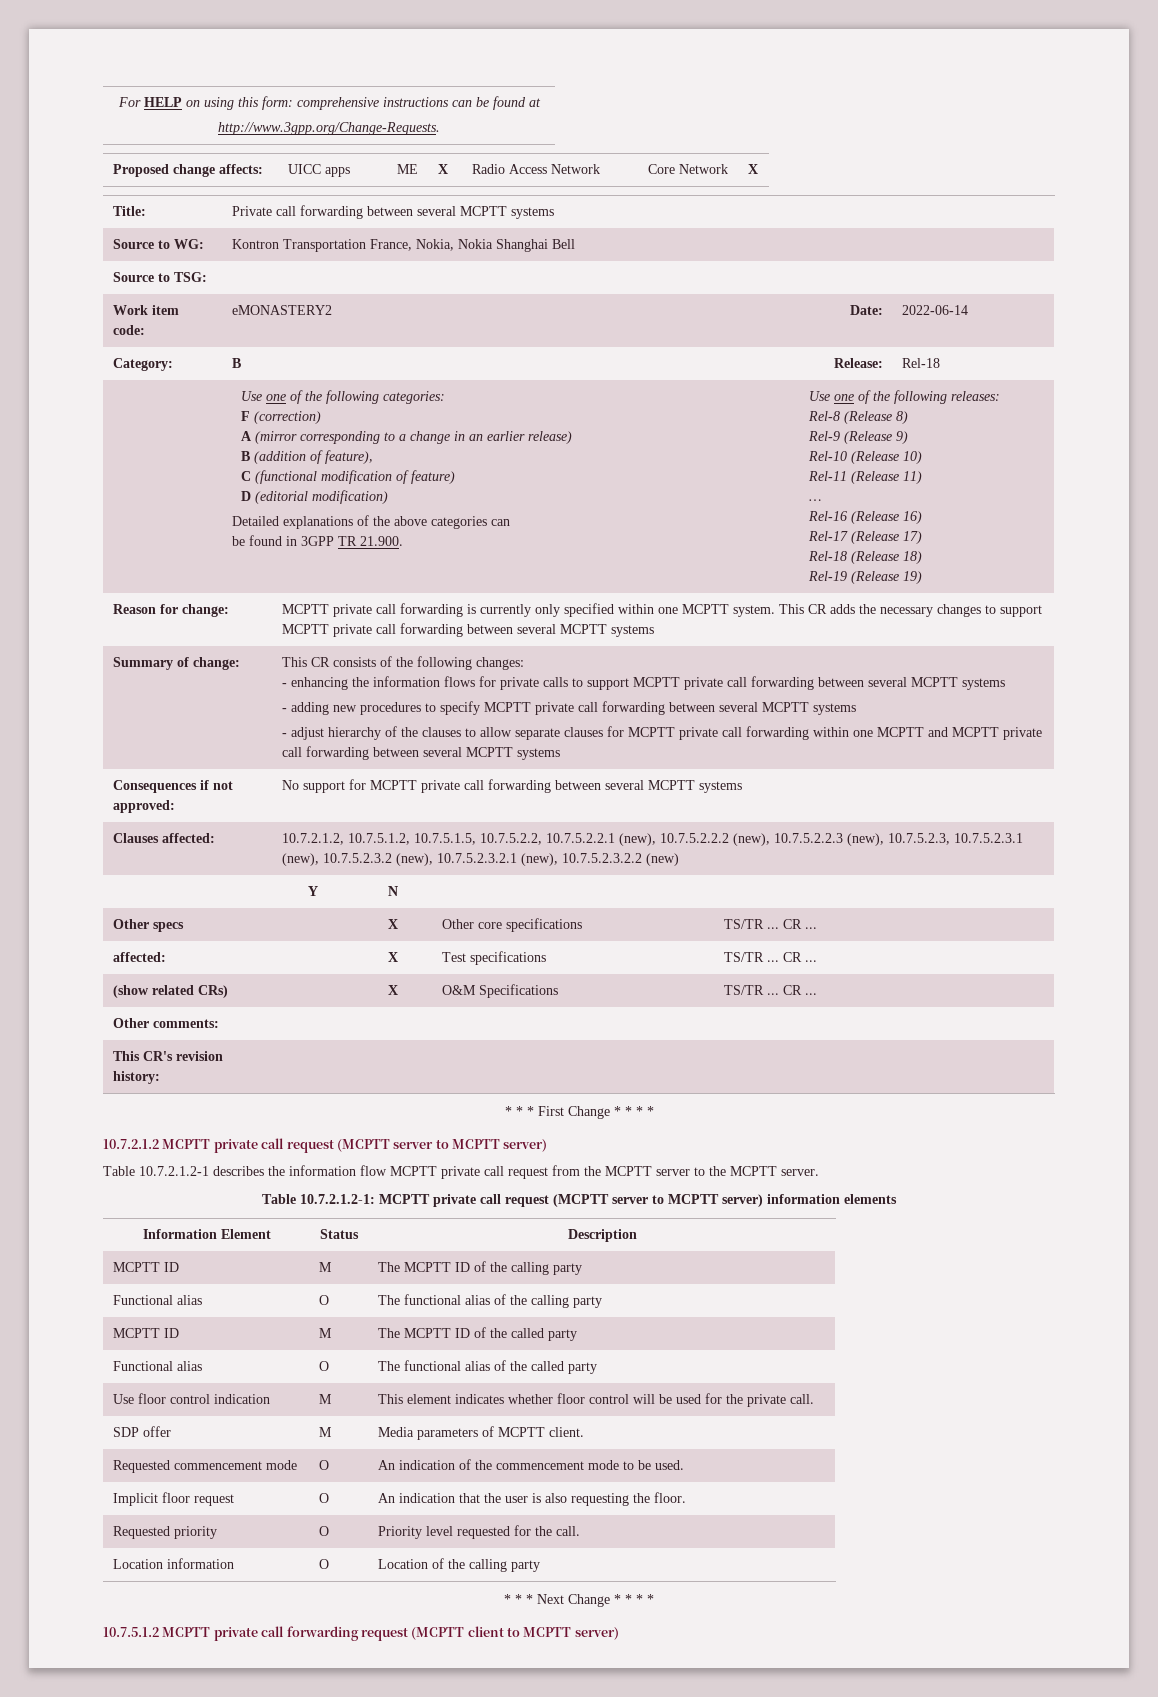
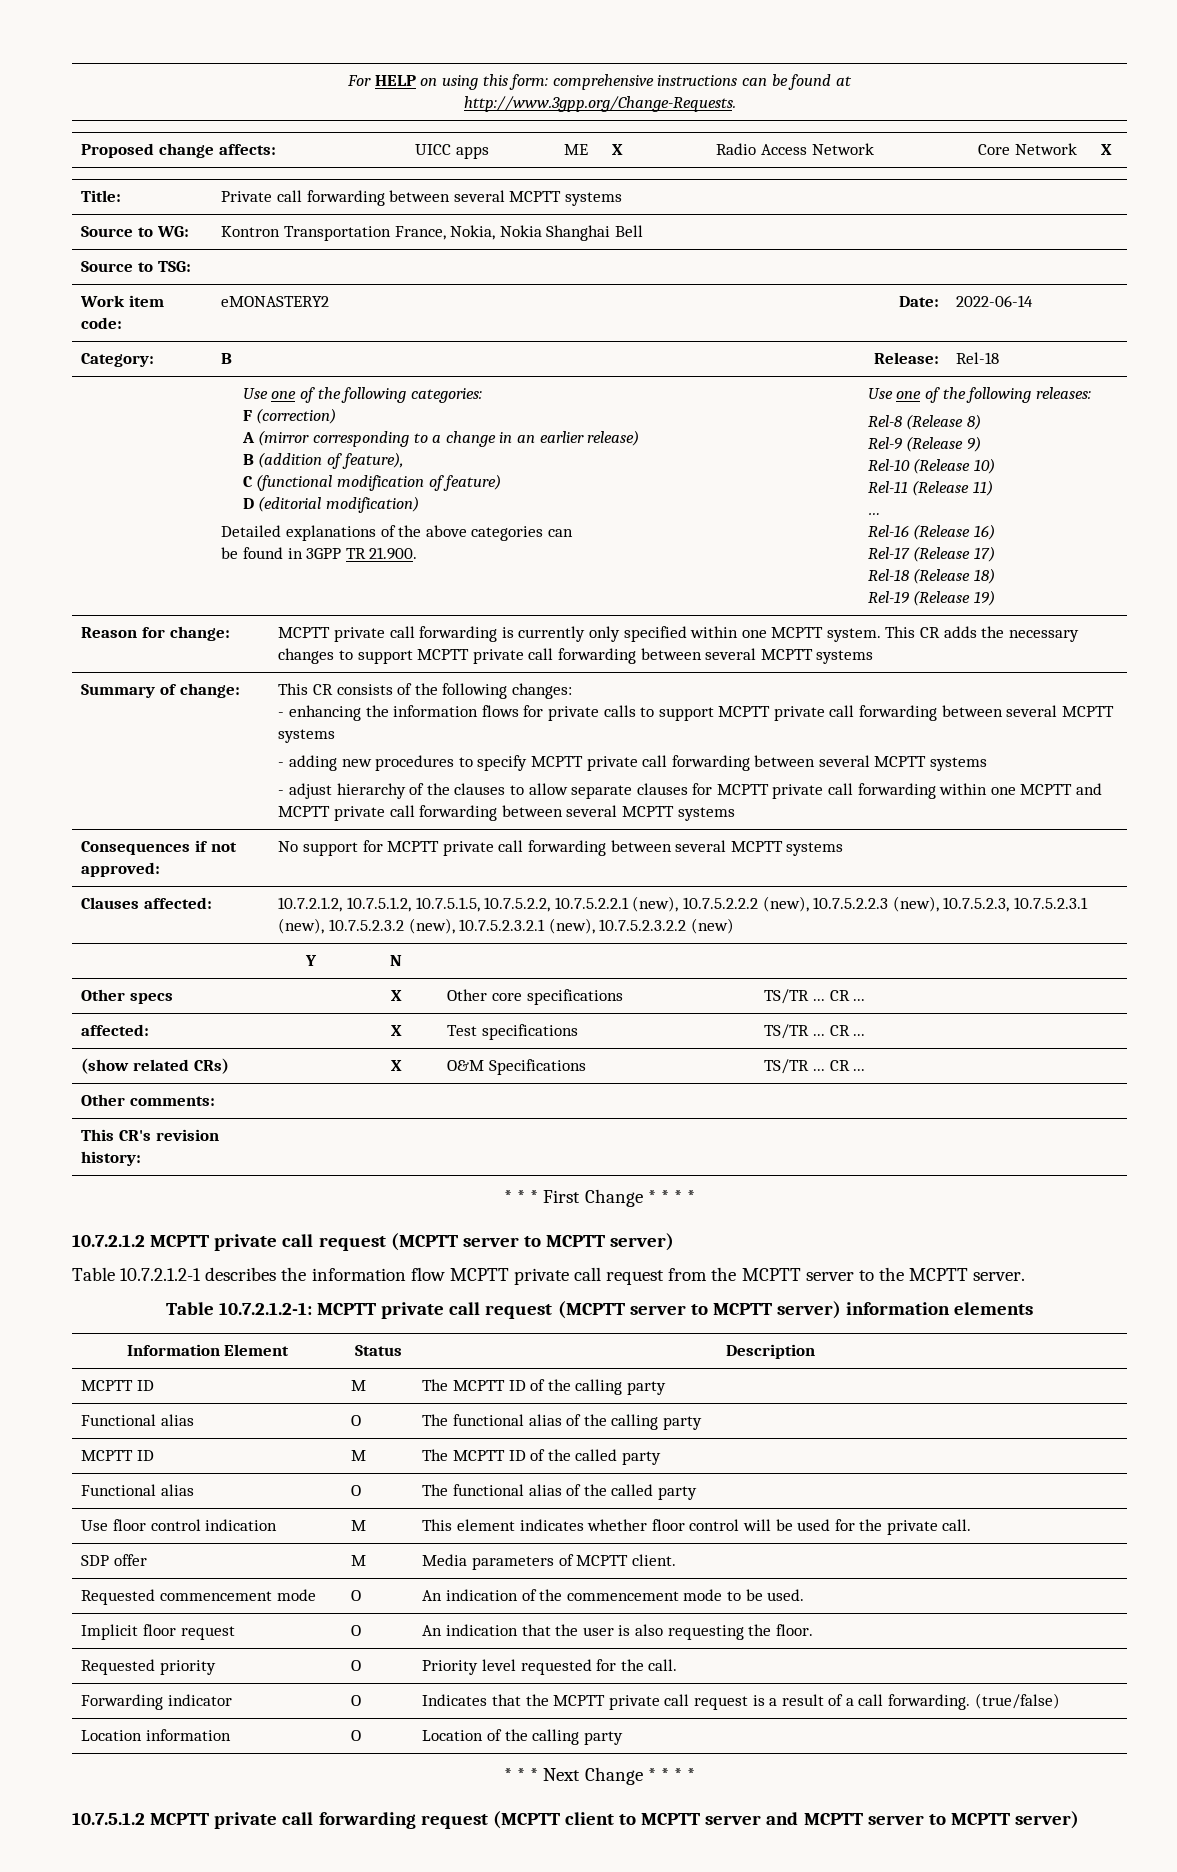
+ Forwarding indicator | O | Indicates that the MCPTT private call request is a result of a call forwarding. (true/false)
- 10.7.5.1.2 MCPTT private call forwarding request (MCPTT client to MCPTT server)
+ 10.7.5.1.2 MCPTT private call forwarding request (MCPTT client to MCPTT server and MCPTT server to MCPTT server)

